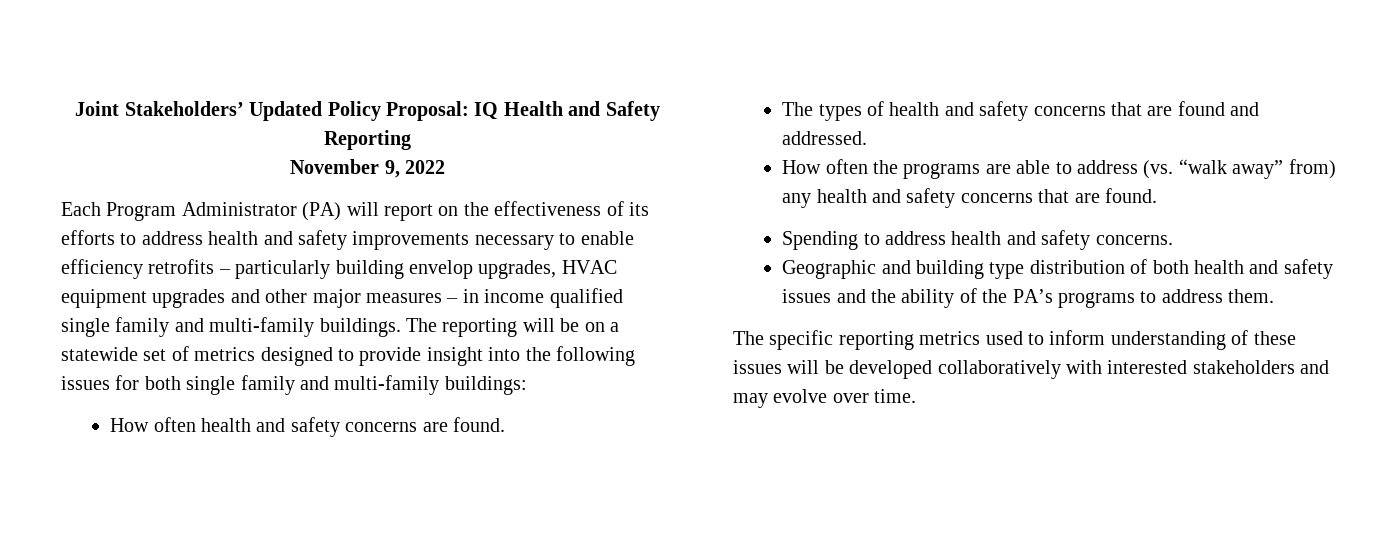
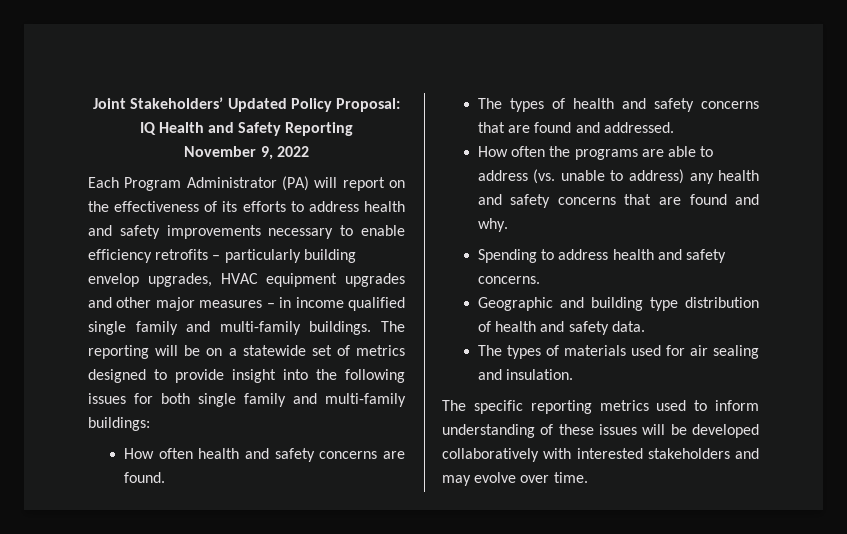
- How often the programs are able to address (vs. “walk away” from) any health and safety concerns that are found.
+ How often the programs are able to address (vs. unable to address) any health and safety concerns that are found and why.
- Geographic and building type distribution of both health and safety issues and the ability of the PA’s programs to address them.
+ Geographic and building type distribution of health and safety data.
+ The types of materials used for air sealing and insulation.

